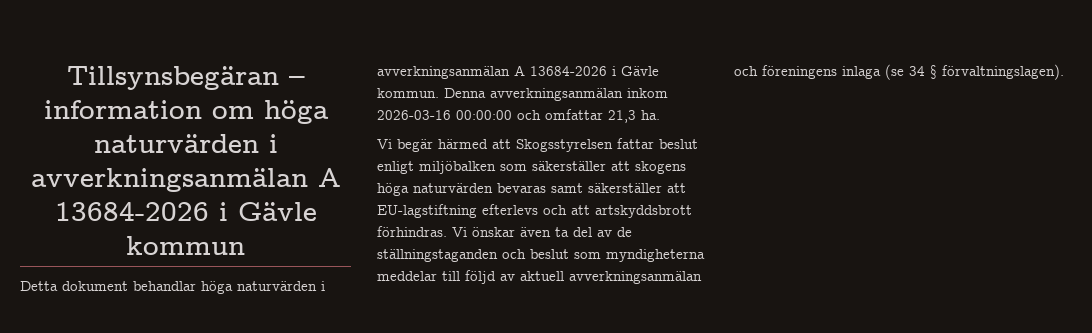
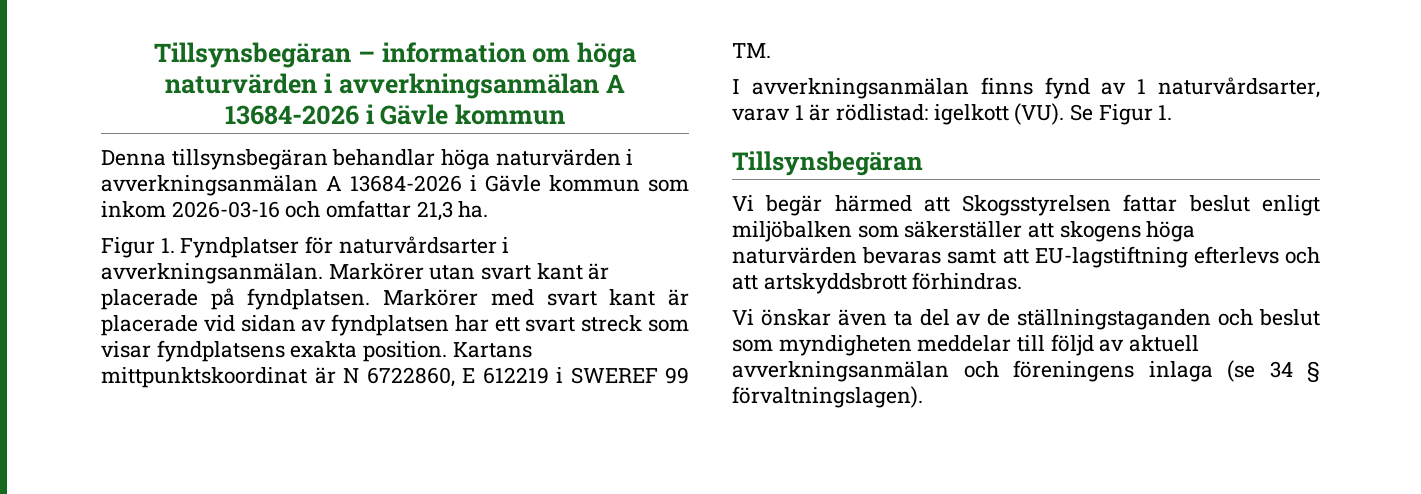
- Detta dokument behandlar höga naturvärden i avverkningsanmälan A 13684-2026 i Gävle kommun. Denna avverkningsanmälan inkom 2026-03-16 00:00:00 och omfattar 21,3 ha.
+ Denna tillsynsbegäran behandlar höga naturvärden i avverkningsanmälan A 13684-2026 i Gävle kommun som inkom 2026-03-16 och omfattar 21,3 ha.
+ Figur 1. Fyndplatser för naturvårdsarter i avverkningsanmälan. Markörer utan svart kant är placerade på fyndplatsen. Markörer med svart kant är placerade vid sidan av fyndplatsen har ett svart streck som visar fyndplatsens exakta position. Kartans mittpunktskoordinat är N 6722860, E 612219 i SWEREF 99 TM.
+ I avverkningsanmälan finns fynd av 1 naturvårdsarter, varav 1 är rödlistad: igelkott (VU). Se Figur 1.
+ Tillsynsbegäran
- Vi begär härmed att Skogsstyrelsen fattar beslut enligt miljöbalken som säkerställer att skogens höga naturvärden bevaras samt säkerställer att EU-lagstiftning efterlevs och att artskyddsbrott förhindras. Vi önskar även ta del av de ställningstaganden och beslut som myndigheterna meddelar till följd av aktuell avverkningsanmälan och föreningens inlaga (se 34 § förvaltningslagen).
+ Vi begär härmed att Skogsstyrelsen fattar beslut enligt miljöbalken som säkerställer att skogens höga naturvärden bevaras samt att EU-lagstiftning efterlevs och att artskyddsbrott förhindras.
+ Vi önskar även ta del av de ställningstaganden och beslut som myndigheten meddelar till följd av aktuell avverkningsanmälan och föreningens inlaga (se 34 § förvaltningslagen).

